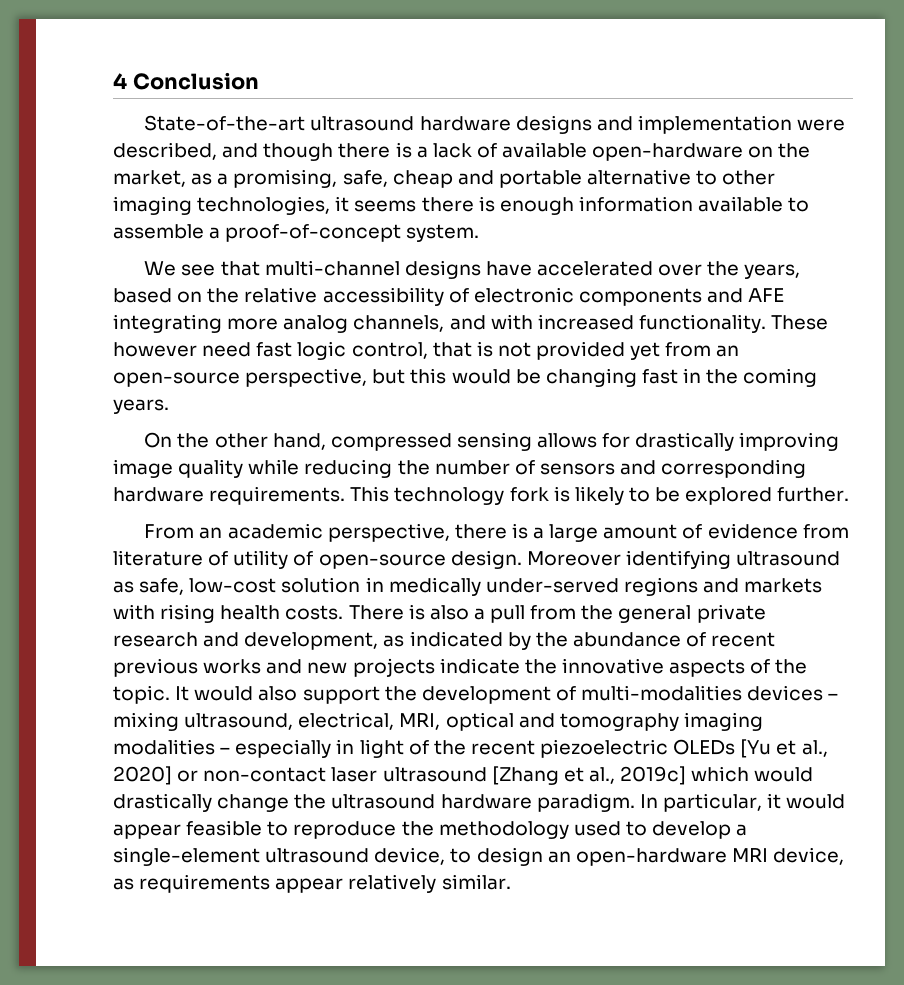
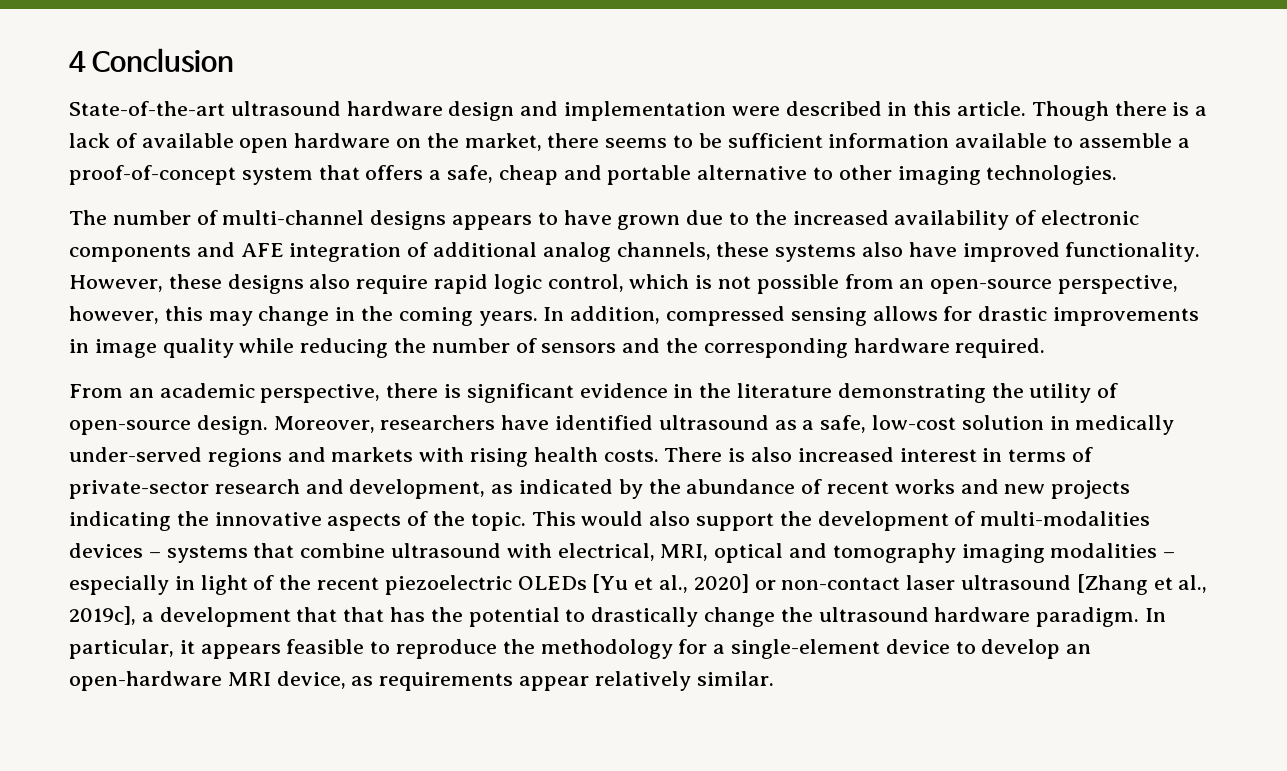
- State-of-the-art ultrasound hardware designs and implementation were described, and though there is a lack of available open-hardware on the market, as a promising, safe, cheap and portable alternative to other imaging technologies, it seems there is enough information available to assemble a proof-of-concept system.
- We see that multi-channel designs have accelerated over the years, based on the relative accessibility of electronic components and AFE integrating more analog channels, and with increased functionality. These however need fast logic control, that is not provided yet from an open-source perspective, but this would be changing fast in the coming years.
- On the other hand, compressed sensing allows for drastically improving image quality while reducing the number of sensors and corresponding hardware requirements. This technology fork is likely to be explored further.
+ State-of-the-art ultrasound hardware design and implementation were described in this article. Though there is a lack of available open hardware on the market, there seems to be sufficient information available to assemble a proof-of-concept system that offers a safe, cheap and portable alternative to other imaging technologies.
+ The number of multi-channel designs appears to have grown due to the increased availability of electronic components and AFE integration of additional analog channels, these systems also have improved functionality. However, these designs also require rapid logic control, which is not possible from an open-source perspective, however, this may change in the coming years. In addition, compressed sensing allows for drastic improvements in image quality while reducing the number of sensors and the corresponding hardware required.
- From an academic perspective, there is a large amount of evidence from literature of utility of open-source design. Moreover identifying ultrasound as safe, low-cost solution in medically under-served regions and markets with rising health costs.
+ From an academic perspective, there is significant evidence in the literature demonstrating the utility of open-source design. Moreover, researchers have identified ultrasound as a safe, low-cost solution in medically under-served regions and markets with rising health costs.
- There is also a pull from the general private research and development, as indicated by the abundance of recent previous works and new projects indicate the innovative aspects of the topic.
+ There is also increased interest in terms of private-sector research and development, as indicated by the abundance of recent works and new projects indicating the innovative aspects of the topic.
- It would also support the development of multi-modalities devices – mixing ultrasound, electrical, MRI, optical and tomography imaging modalities – especially in light of the recent piezoelectric OLEDs [Yu et al., 2020] or non-contact laser ultrasound [Zhang et al., 2019c] which would drastically change the ultrasound hardware paradigm.
+ This would also support the development of multi-modalities devices – systems that combine ultrasound with electrical, MRI, optical and tomography imaging modalities – especially in light of the recent piezoelectric OLEDs [Yu et al., 2020] or non-contact laser ultrasound [Zhang et al., 2019c], a development that that has the potential to drastically change the ultrasound hardware paradigm.
- In particular, it would appear feasible to reproduce the methodology used to develop a single-element ultrasound device, to design an open-hardware MRI device, as requirements appear relatively similar.
+ In particular, it appears feasible to reproduce the methodology for a single-element device to develop an open-hardware MRI device, as requirements appear relatively similar.

